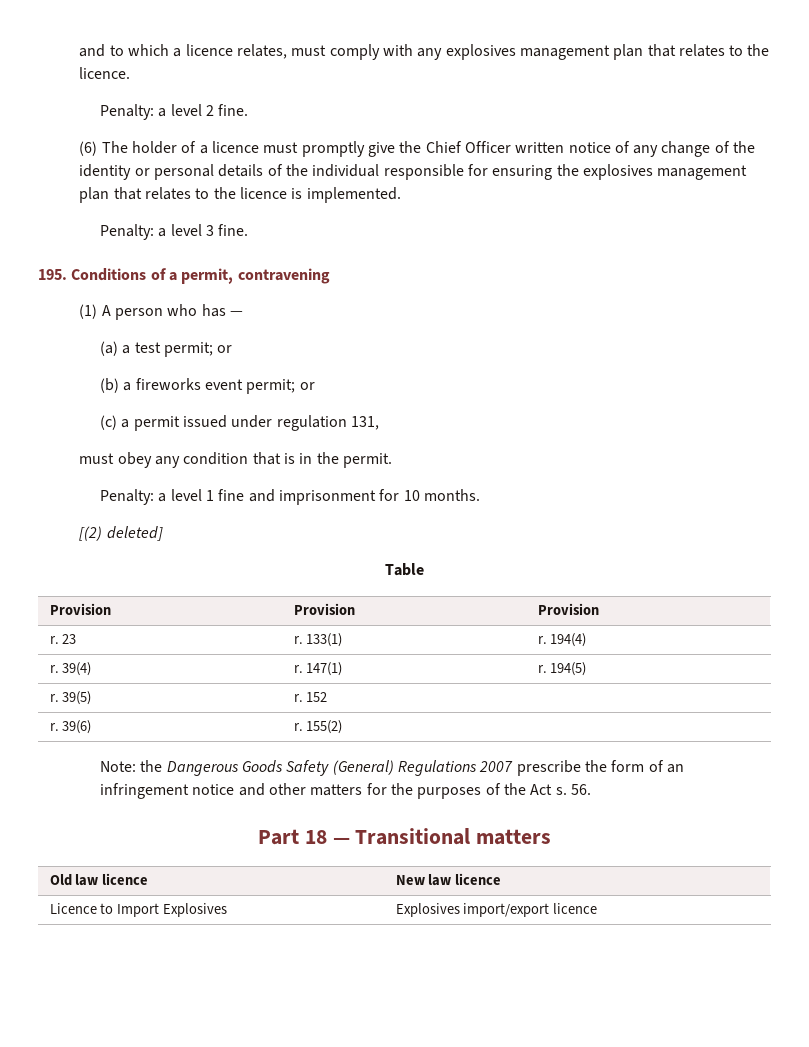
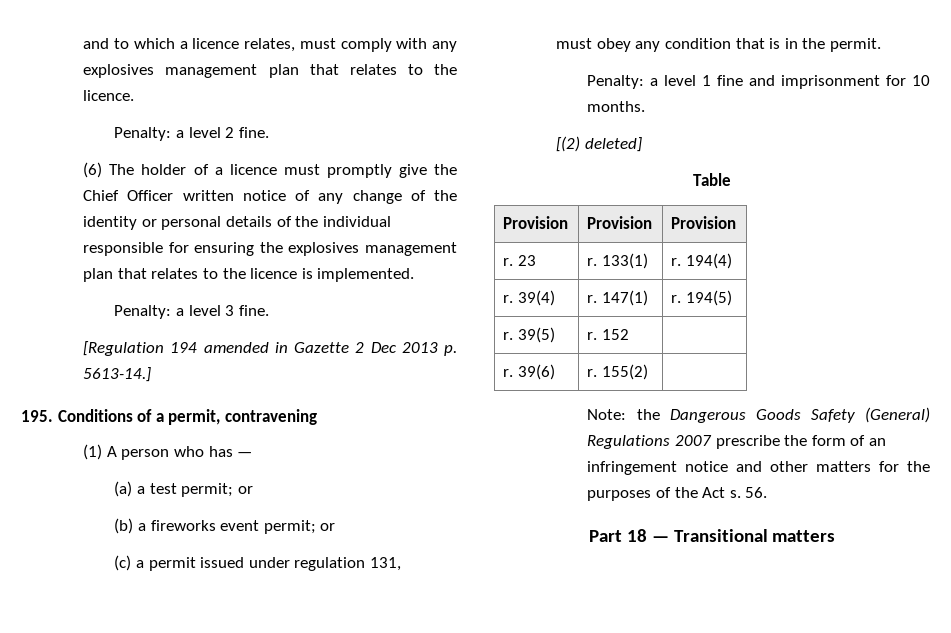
+ [Regulation 194 amended in Gazette 2 Dec 2013 p. 5613-14.]
- Old law licence | New law licence
- Licence to Import Explosives | Explosives import/export licence

